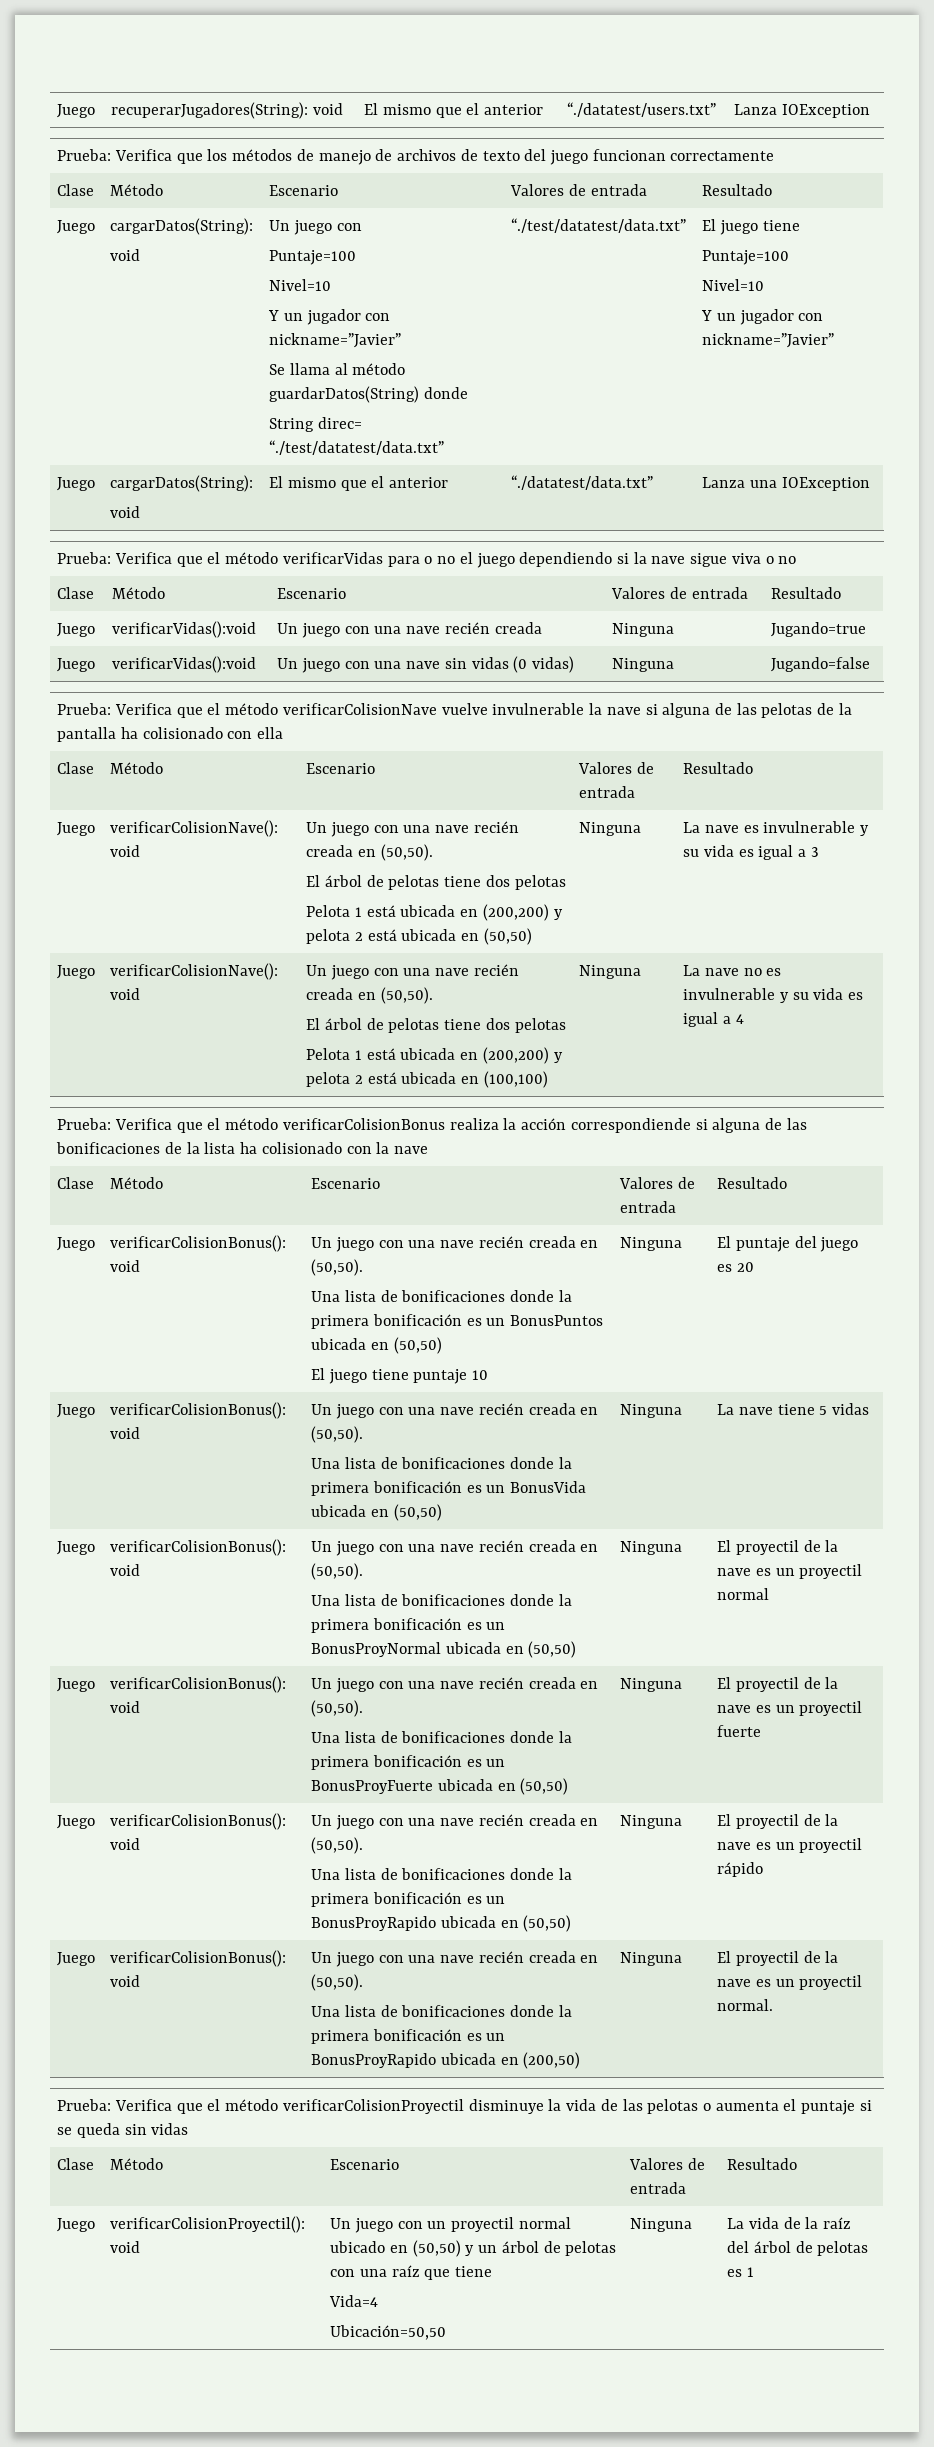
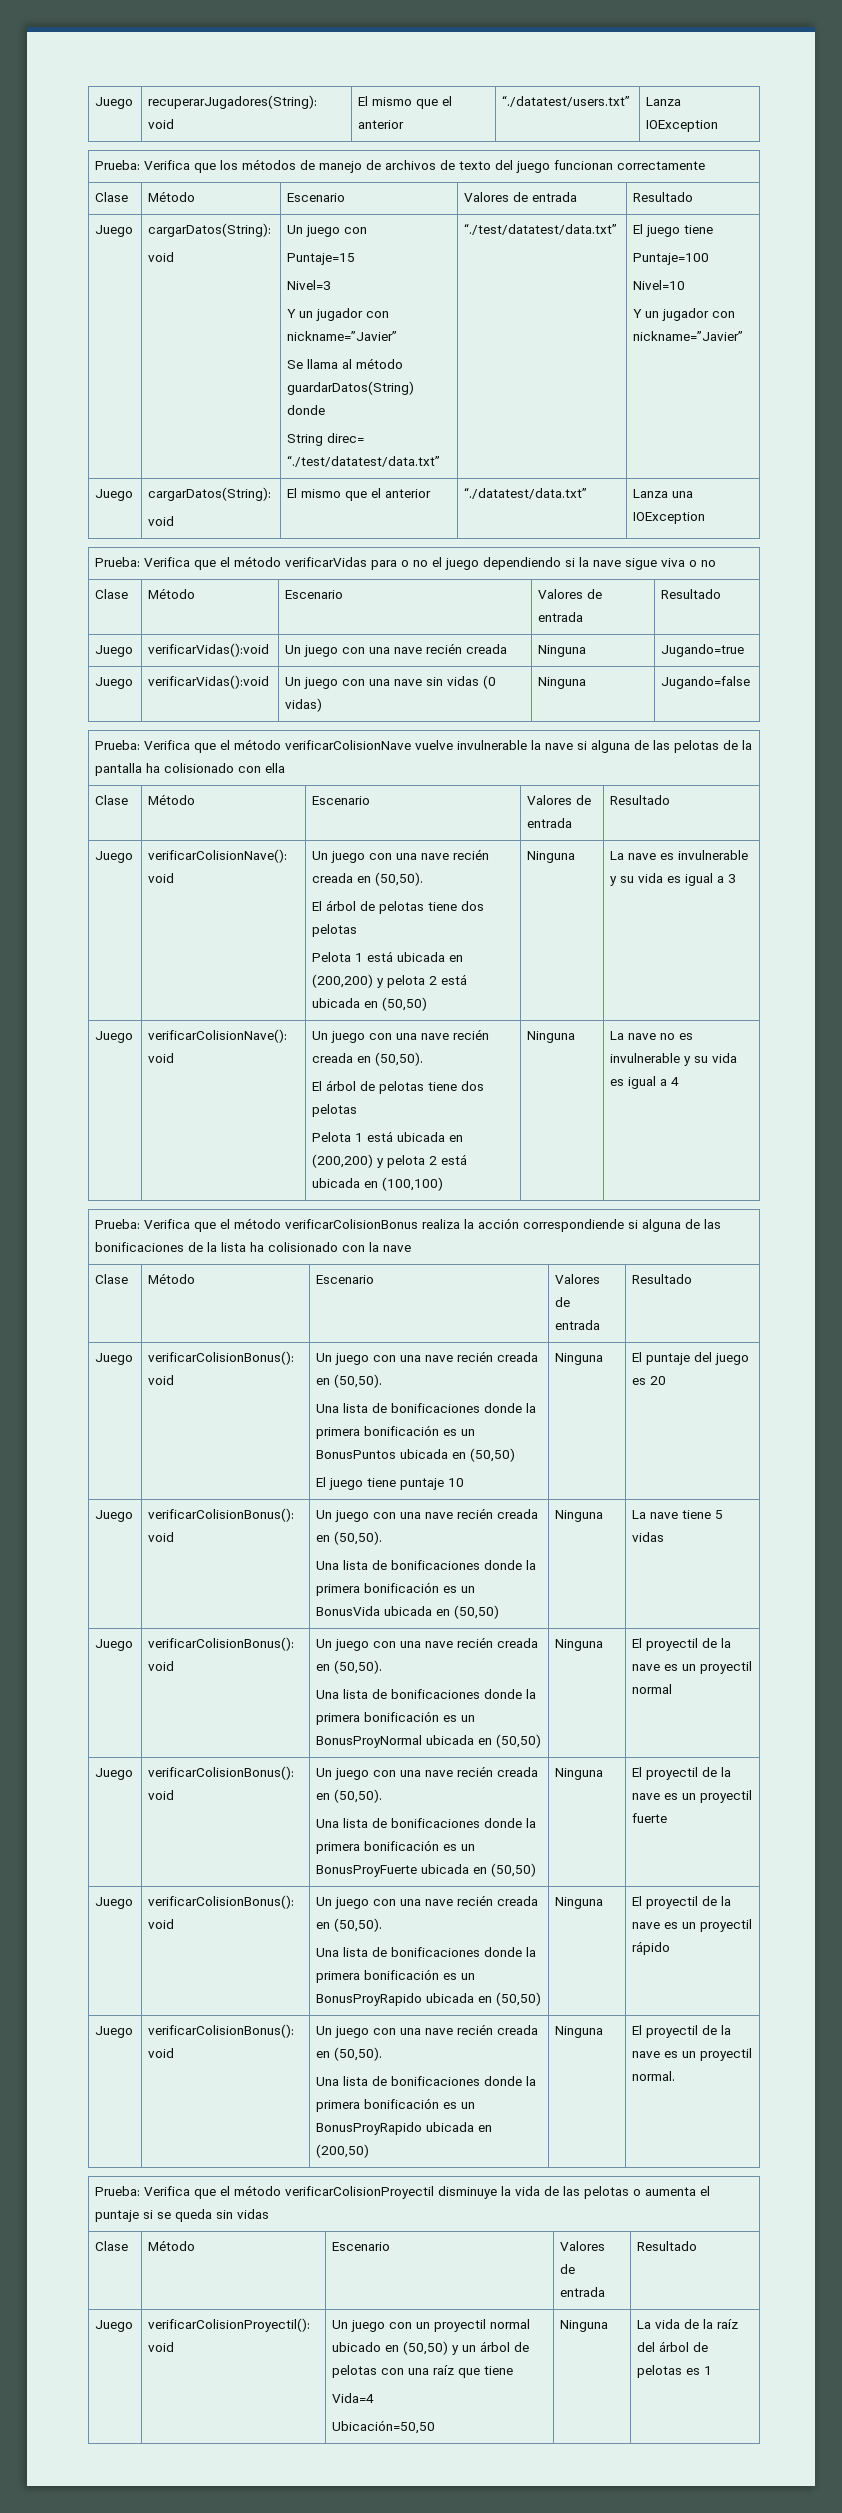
  Prueba: Verifica que los métodos de manejo de archivos de texto del juego funcionan correctamente
  Clase | Método | Escenario | Valores de entrada | Resultado
  Juego | cargarDatos(String):
  void | Un juego con
- Puntaje=100
- Nivel=10
+ Puntaje=15
+ Nivel=3

